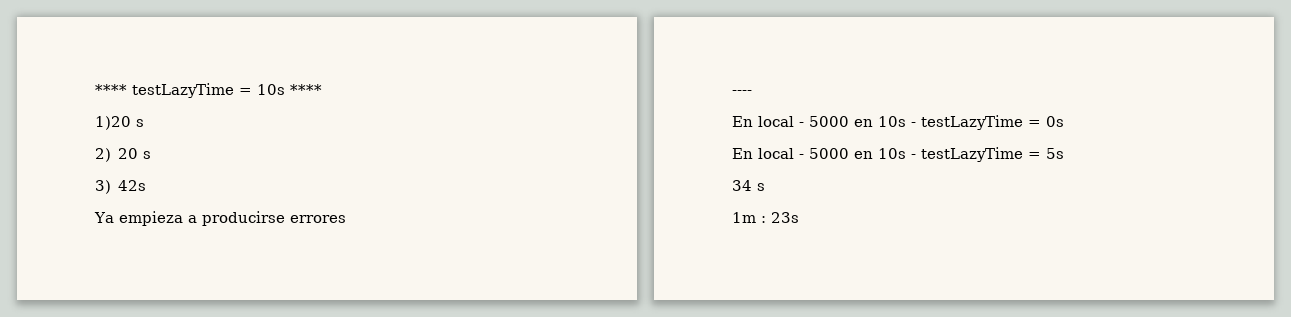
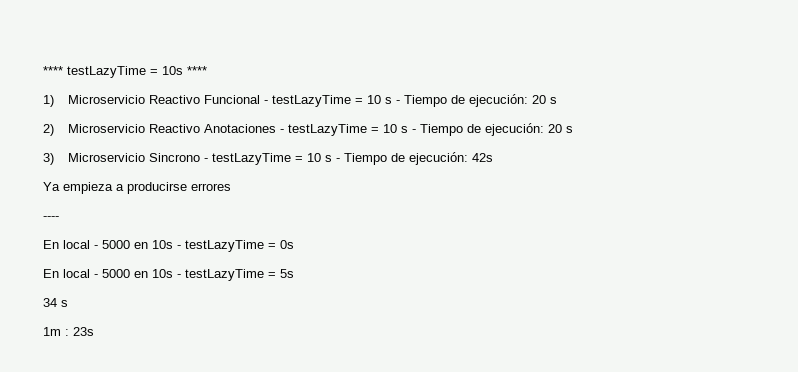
- 1)20 s
- 2) 20 s
- 3) 42s
+ 1) Microservicio Reactivo Funcional - testLazyTime = 10 s - Tiempo de ejecución: 20 s
+ 2) Microservicio Reactivo Anotaciones - testLazyTime = 10 s - Tiempo de ejecución: 20 s
+ 3) Microservicio Sincrono - testLazyTime = 10 s - Tiempo de ejecución: 42s

